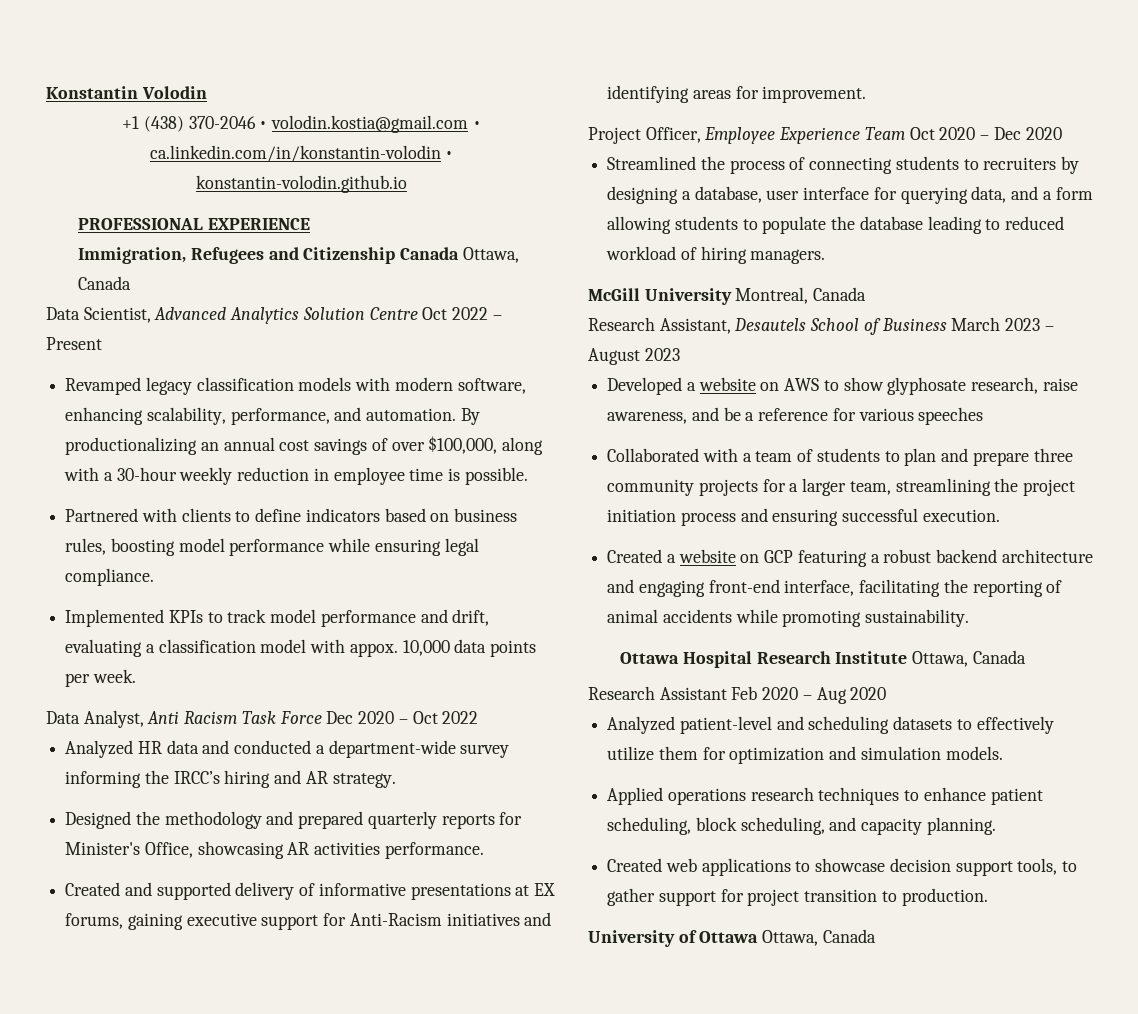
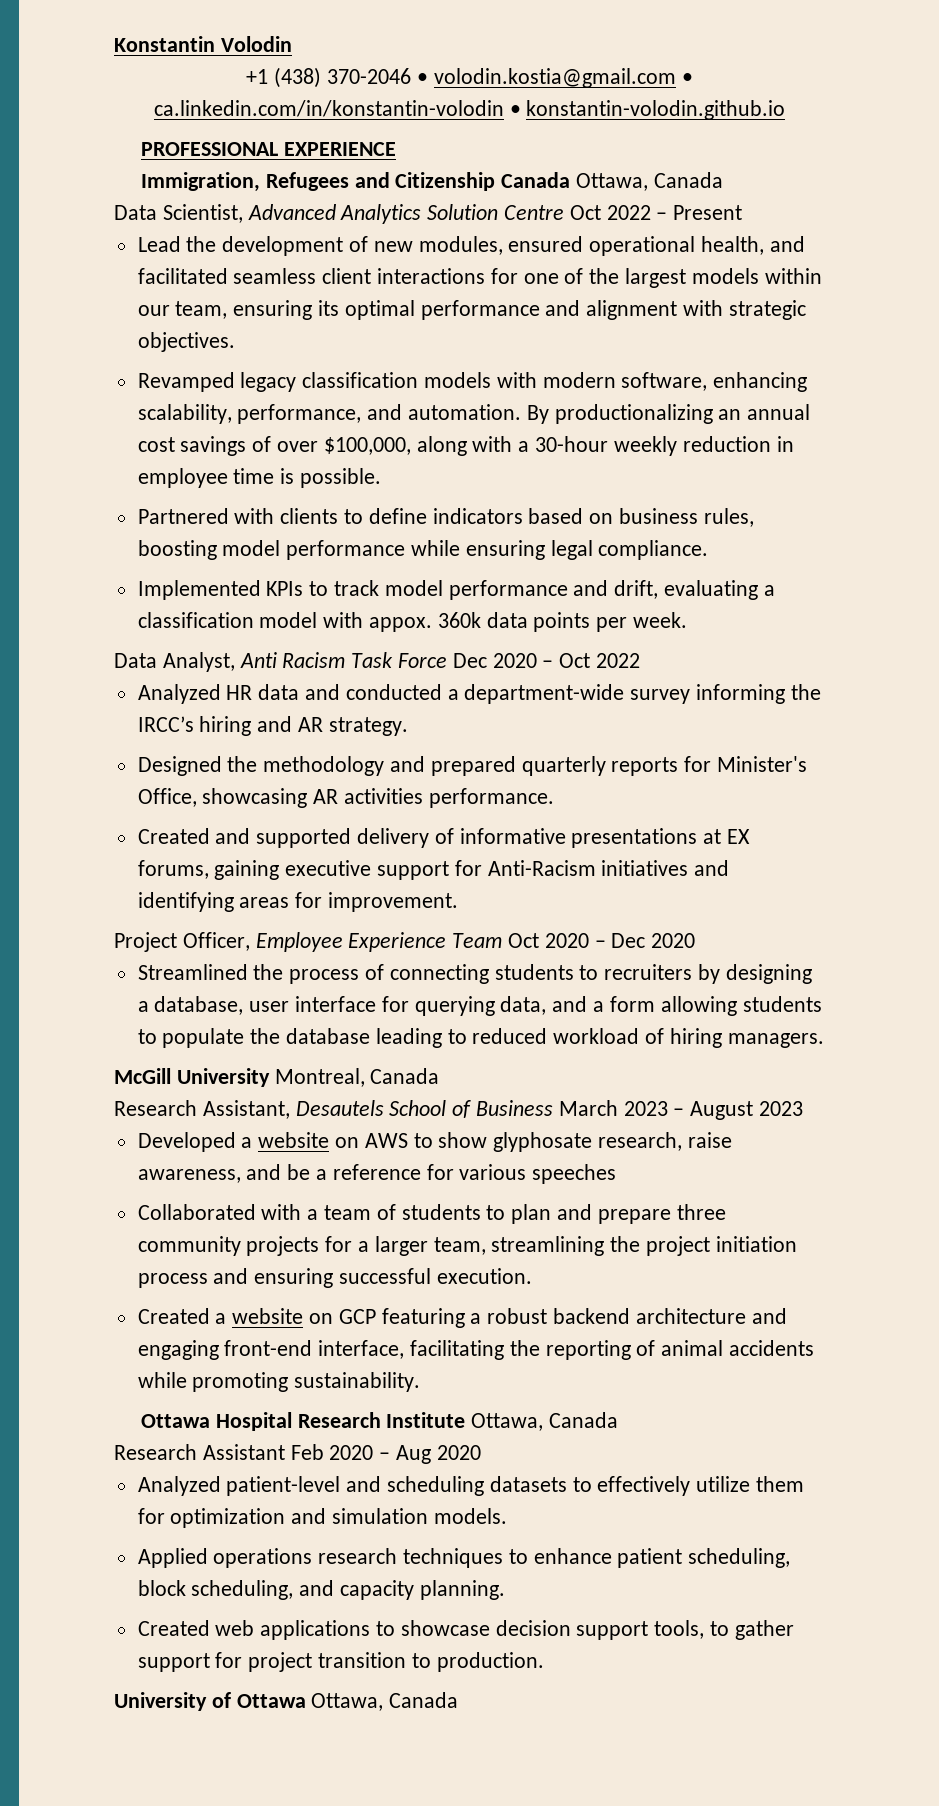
+ Lead the development of new modules, ensured operational health, and facilitated seamless client interactions for one of the largest models within our team, ensuring its optimal performance and alignment with strategic objectives.
- 10,000 data points per week.
+ 360k data points per week.

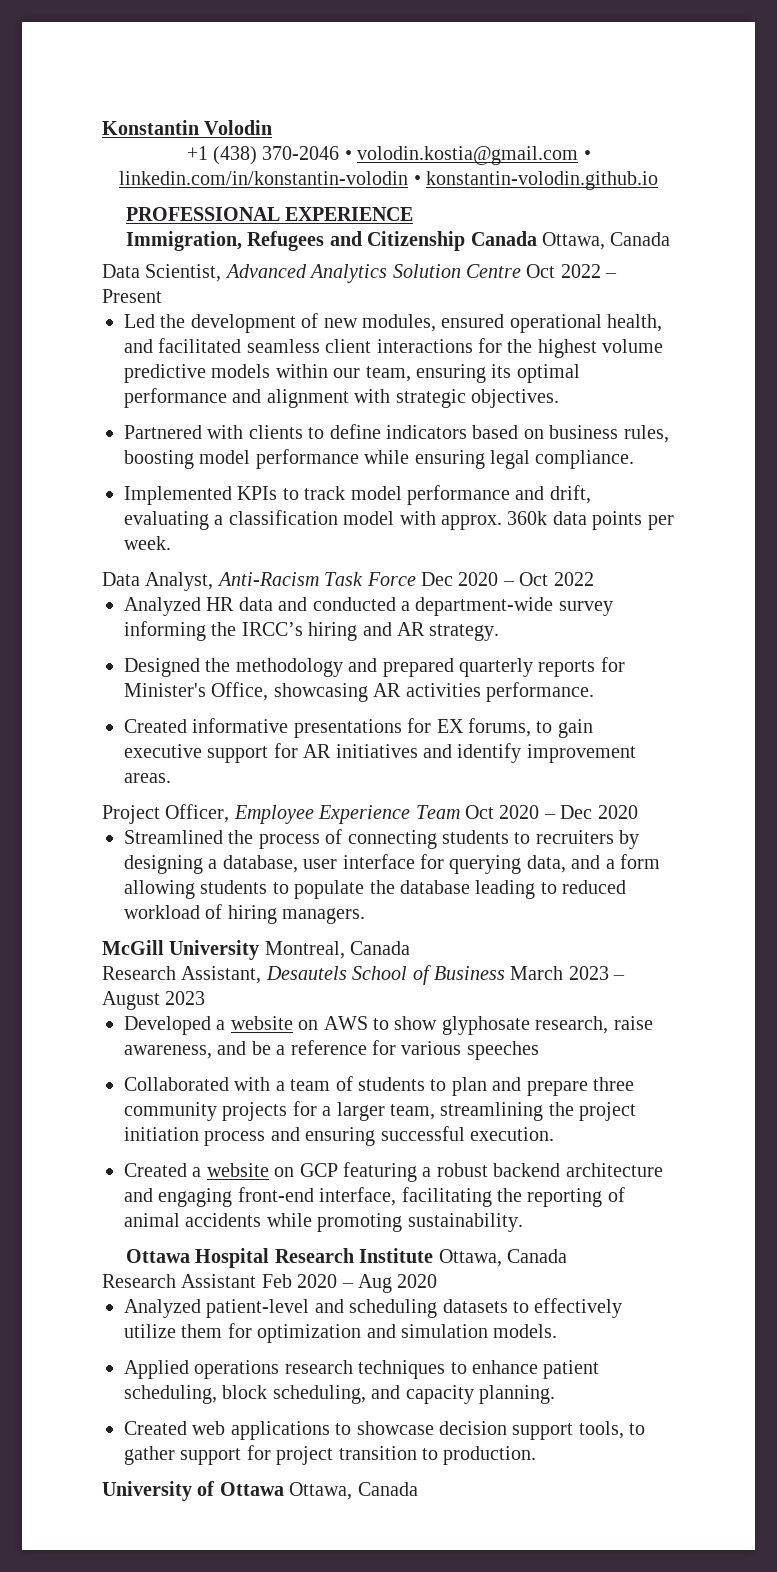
- +1 (438) 370-2046 • volodin.kostia@gmail.com • ca.linkedin.com/in/konstantin-volodin • konstantin-volodin.github.io
+ +1 (438) 370-2046 • volodin.kostia@gmail.com • linkedin.com/in/konstantin-volodin • konstantin-volodin.github.io
- Lead the development of new modules, ensured operational health, and facilitated seamless client interactions for one of the largest models within our team, ensuring its optimal performance and alignment with strategic objectives.
+ Led the development of new modules, ensured operational health, and facilitated seamless client interactions for the highest volume predictive models within our team, ensuring its optimal performance and alignment with strategic objectives.
- Revamped legacy classification models with modern software, enhancing scalability, performance, and automation. By productionalizing an annual cost savings of over $100,000, along with a 30-hour weekly reduction in employee time is possible.
- Implemented KPIs to track model performance and drift, evaluating a classification model with appox. 360k data points per week.
+ Implemented KPIs to track model performance and drift, evaluating a classification model with approx. 360k data points per week.
- Data Analyst, Anti Racism Task Force Dec 2020 – Oct 2022
+ Data Analyst, Anti-Racism Task Force Dec 2020 – Oct 2022
- Created and supported delivery of informative presentations at EX forums, gaining executive support for Anti-Racism initiatives and identifying areas for improvement.
+ Created informative presentations for EX forums, to gain executive support for AR initiatives and identify improvement areas.

